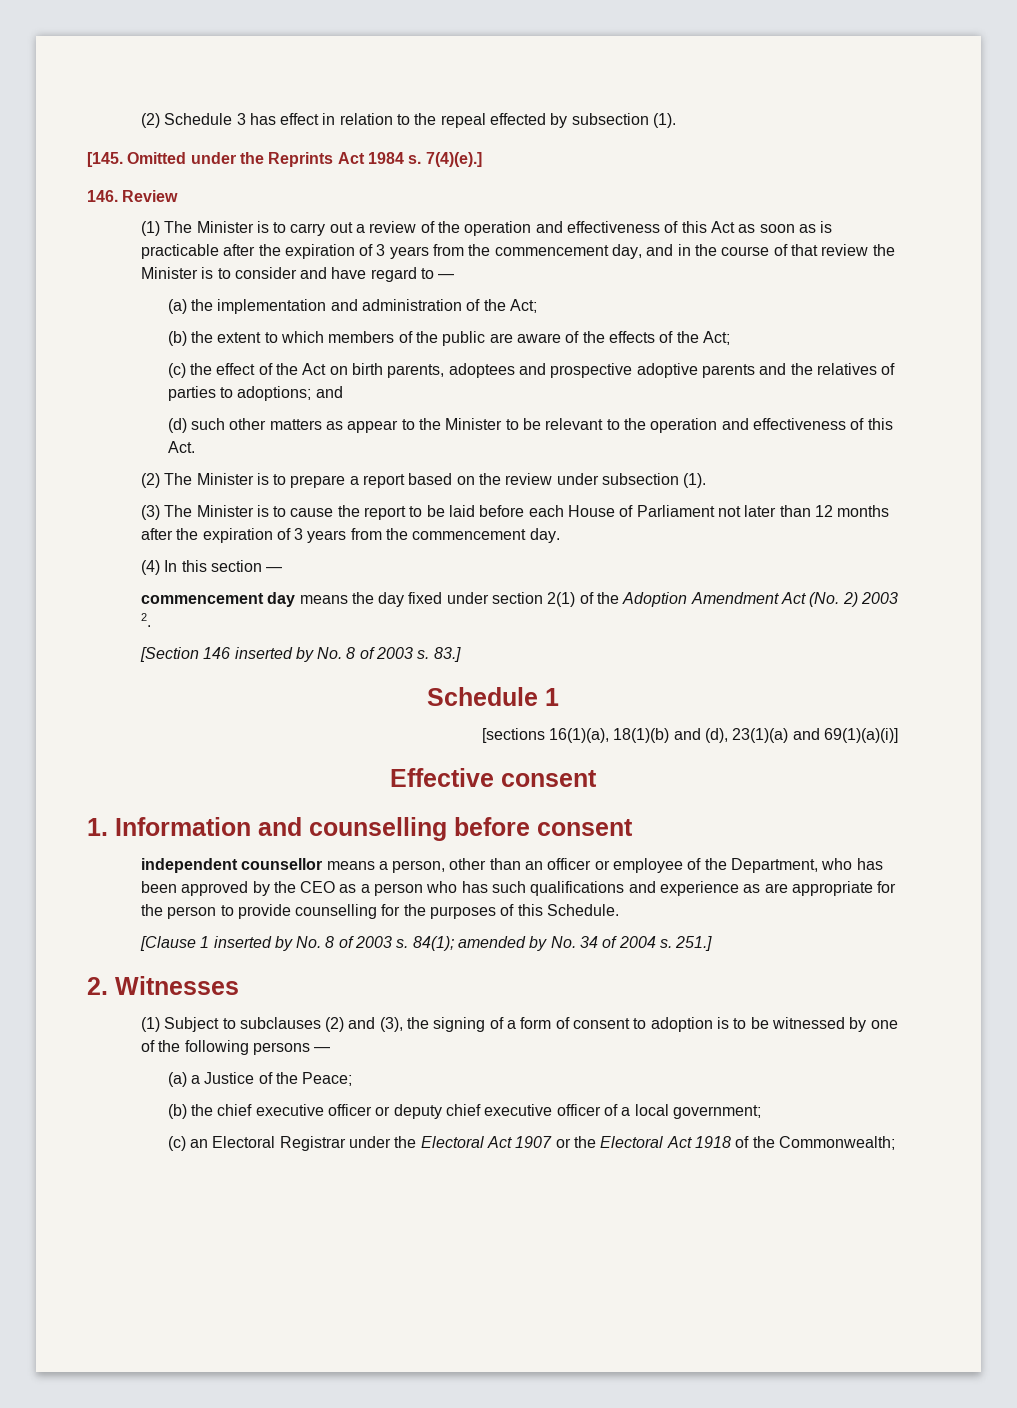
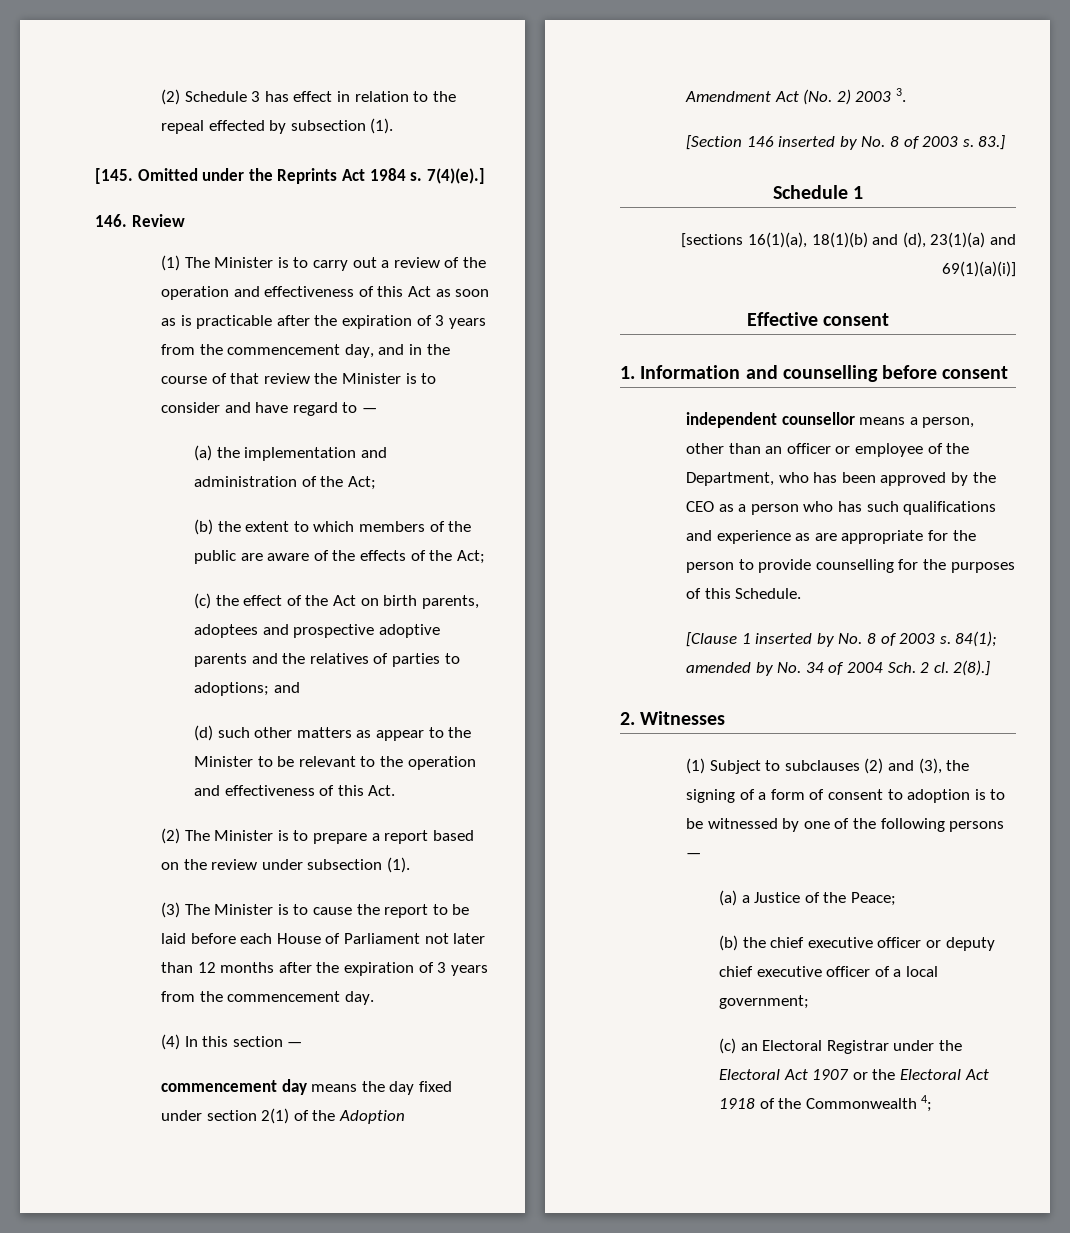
- commencement day means the day fixed under section 2(1) of the Adoption Amendment Act (No. 2) 2003 2.
+ commencement day means the day fixed under section 2(1) of the Adoption Amendment Act (No. 2) 2003 3.
- 84(1); amended by No. 34 of 2004 s. 251.]
+ 84(1); amended by No. 34 of 2004 Sch. 2 cl. 2(8).]
- (c) an Electoral Registrar under the Electoral Act 1907 or the Electoral Act 1918 of the Commonwealth;
+ (c) an Electoral Registrar under the Electoral Act 1907 or the Electoral Act 1918 of the Commonwealth 4;

